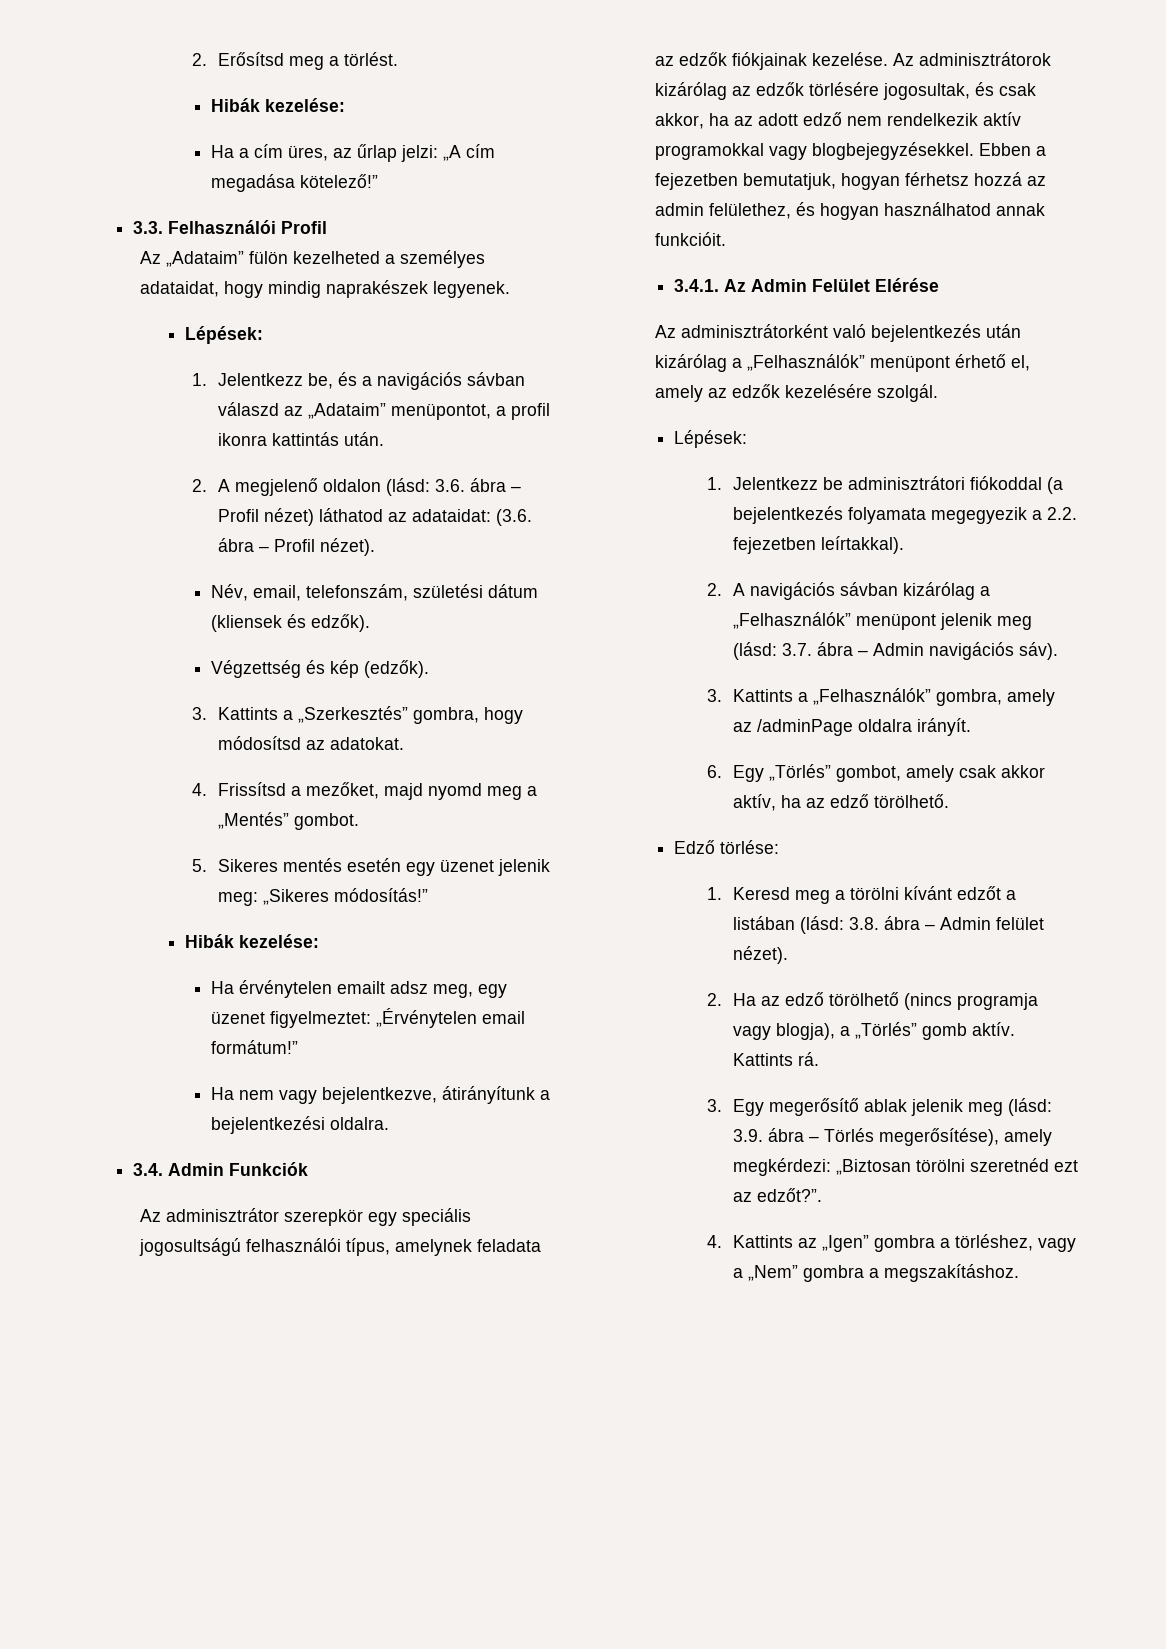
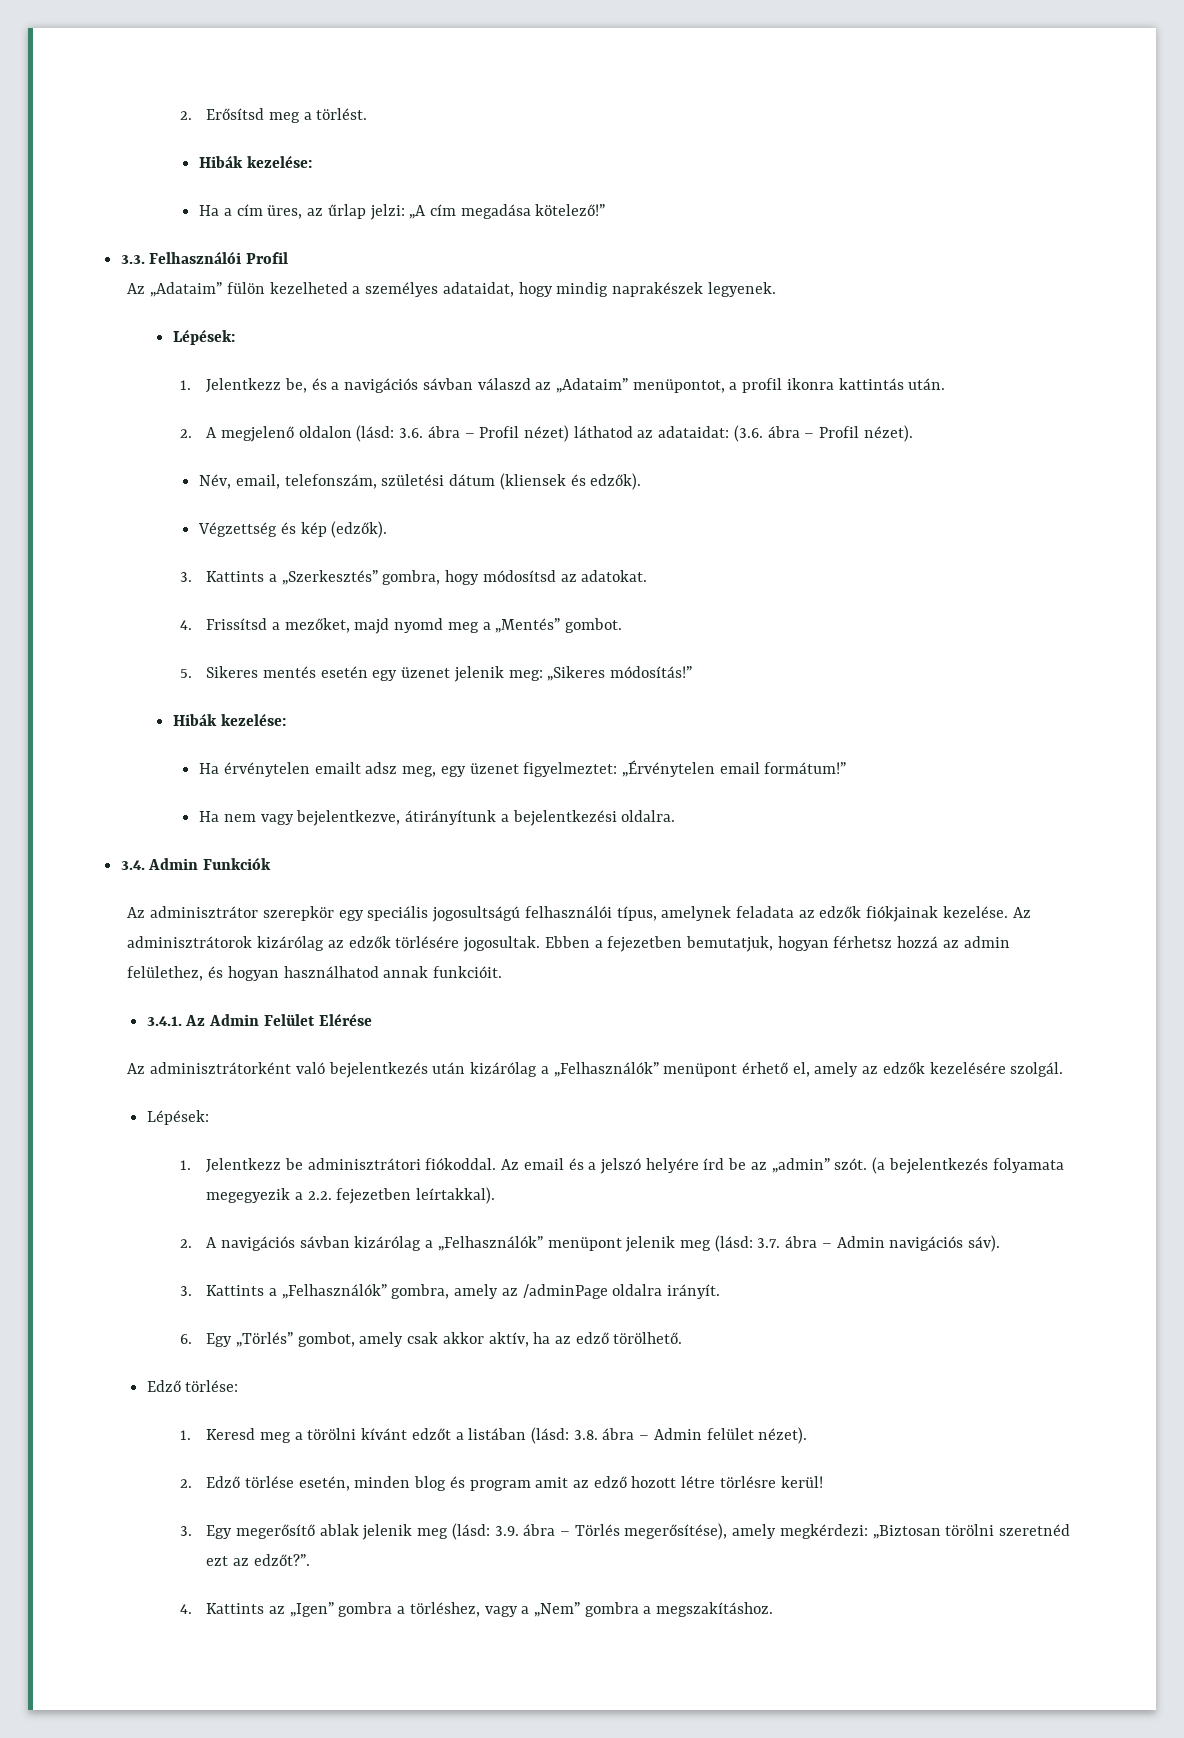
- Az adminisztrátorok kizárólag az edzők törlésére jogosultak, és csak akkor, ha az adott edző nem rendelkezik aktív programokkal vagy blogbejegyzésekkel.
+ Az adminisztrátorok kizárólag az edzők törlésére jogosultak.
- 1. Jelentkezz be adminisztrátori fiókoddal (a bejelentkezés folyamata megegyezik a 2.2. fejezetben leírtakkal).
+ 1. Jelentkezz be adminisztrátori fiókoddal. Az email és a jelszó helyére írd be az „admin” szót. (a bejelentkezés folyamata megegyezik a 2.2. fejezetben leírtakkal).
- 2. Ha az edző törölhető (nincs programja vagy blogja), a „Törlés” gomb aktív. Kattints rá.
+ 2. Edző törlése esetén, minden blog és program amit az edző hozott létre törlésre kerül!

